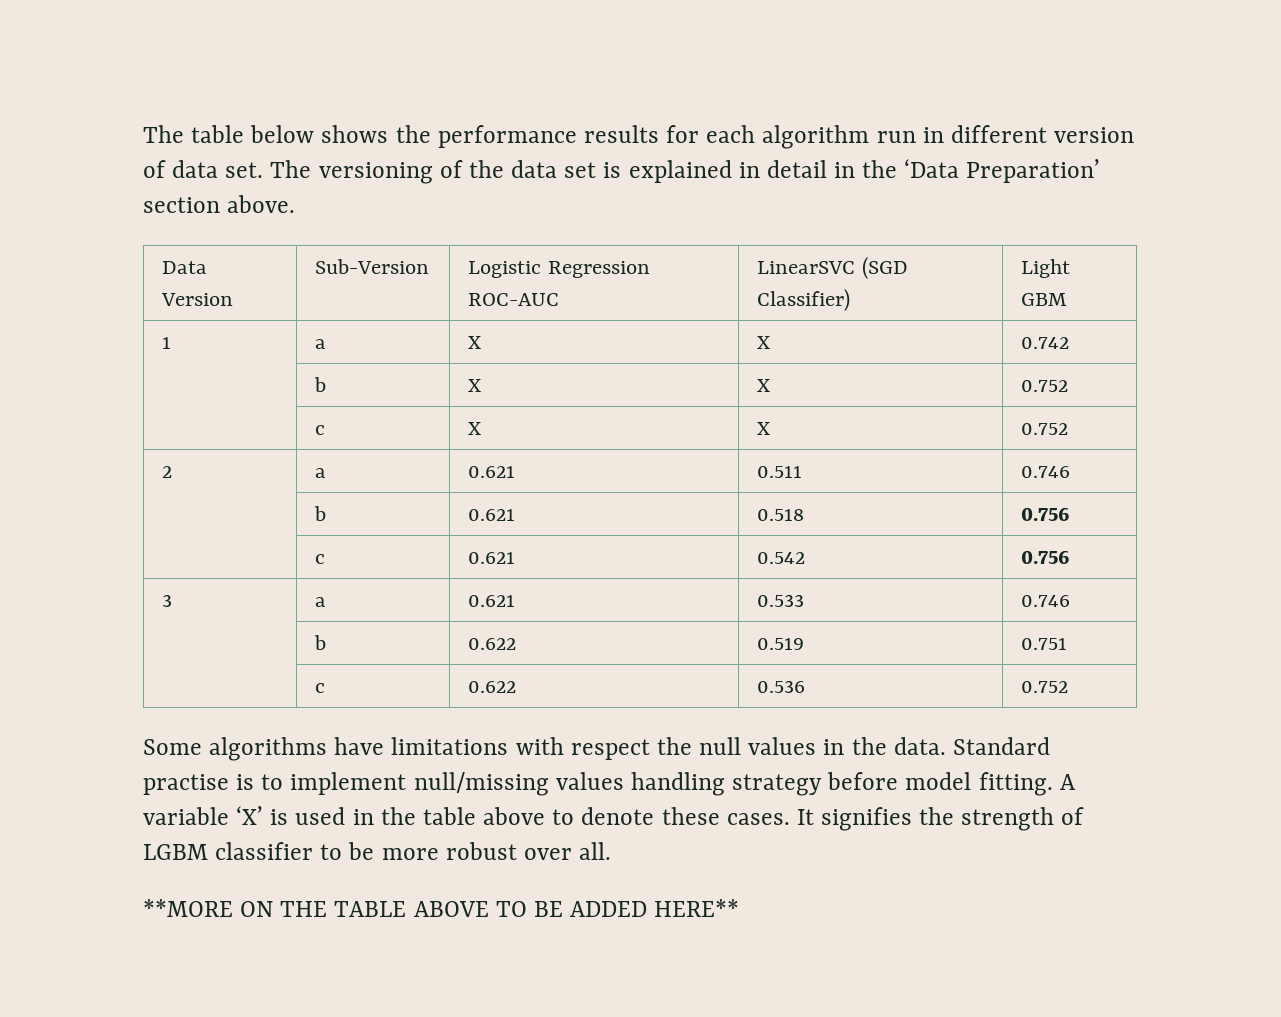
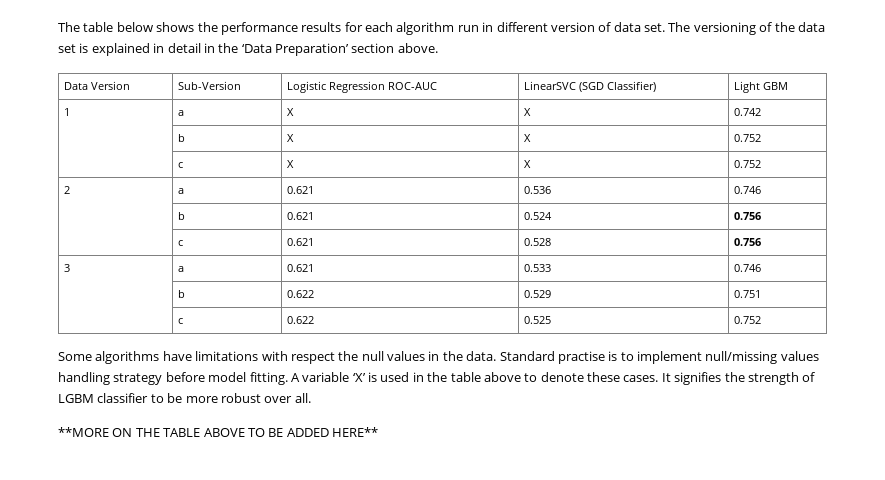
- 2 | a | 0.621 | 0.511 | 0.746
+ 2 | a | 0.621 | 0.536 | 0.746
- | b | 0.621 | 0.518 | 0.756
+ | b | 0.621 | 0.524 | 0.756
- | c | 0.621 | 0.542 | 0.756
+ | c | 0.621 | 0.528 | 0.756
- | b | 0.622 | 0.519 | 0.751
+ | b | 0.622 | 0.529 | 0.751
- | c | 0.622 | 0.536 | 0.752
+ | c | 0.622 | 0.525 | 0.752

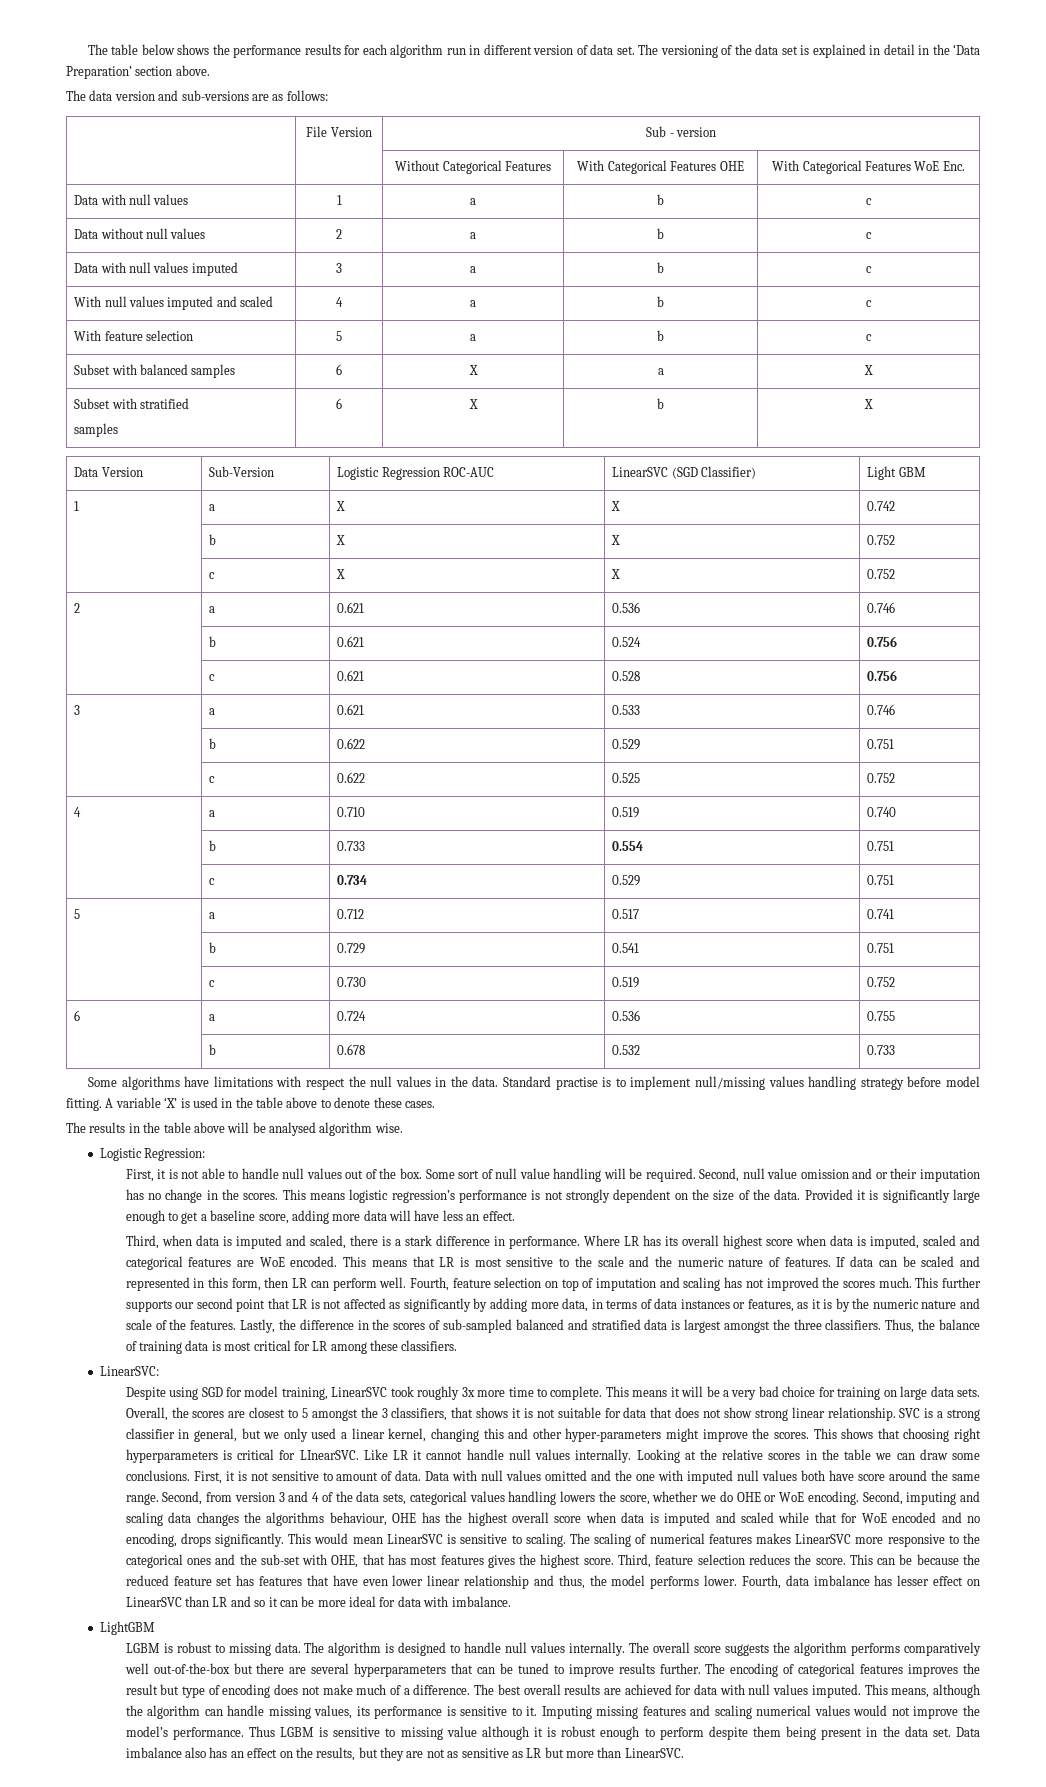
+ The data version and sub-versions are as follows:
+ | File Version | Sub - version
+ | | Without Categorical Features | With Categorical Features OHE | With Categorical Features WoE Enc.
+ Data with null values | 1 | a | b | c
+ Data without null values | 2 | a | b | c
+ Data with null values imputed | 3 | a | b | c
+ With null values imputed and scaled | 4 | a | b | c
+ With feature selection | 5 | a | b | c
+ Subset with balanced samples | 6 | X | a | X
+ Subset with stratified
+ samples | 6 | X | b | X
+ 4 | a | 0.710 | 0.519 | 0.740
+ | b | 0.733 | 0.554 | 0.751
+ | c | 0.734 | 0.529 | 0.751
+ 5 | a | 0.712 | 0.517 | 0.741
+ | b | 0.729 | 0.541 | 0.751
+ | c | 0.730 | 0.519 | 0.752
+ 6 | a | 0.724 | 0.536 | 0.755
+ | b | 0.678 | 0.532 | 0.733
- A variable ‘X’ is used in the table above to denote these cases. It signifies the strength of LGBM classifier to be more robust over all.
- **MORE ON THE TABLE ABOVE TO BE ADDED HERE**
+ A variable ‘X’ is used in the table above to denote these cases.
+ The results in the table above will be analysed algorithm wise.
+ Logistic Regression:
+ First, it is not able to handle null values out of the box. Some sort of null value handling will be required. Second, null value omission and or their imputation has no change in the scores. This means logistic regression’s performance is not strongly dependent on the size of the data. Provided it is significantly large enough to get a baseline score, adding more data will have less an effect.
+ Third, when data is imputed and scaled, there is a stark difference in performance. Where LR has its overall highest score when data is imputed, scaled and categorical features are WoE encoded. This means that LR is most sensitive to the scale and the numeric nature of features. If data can be scaled and represented in this form, then LR can perform well. Fourth, feature selection on top of imputation and scaling has not improved the scores much. This further supports our second point that LR is not affected as significantly by adding more data, in terms of data instances or features, as it is by the numeric nature and scale of the features. Lastly, the difference in the scores of sub-sampled balanced and stratified data is largest amongst the three classifiers. Thus, the balance of training data is most critical for LR among these classifiers.
+ LinearSVC:
+ Despite using SGD for model training, LinearSVC took roughly 3x more time to complete. This means it will be a very bad choice for training on large data sets. Overall, the scores are closest to 5 amongst the 3 classifiers, that shows it is not suitable for data that does not show strong linear relationship. SVC is a strong classifier in general, but we only used a linear kernel, changing this and other hyper-parameters might improve the scores. This shows that choosing right hyperparameters is critical for LInearSVC. Like LR it cannot handle null values internally. Looking at the relative scores in the table we can draw some conclusions. First, it is not sensitive to amount of data. Data with null values omitted and the one with imputed null values both have score around the same range. Second, from version 3 and 4 of the data sets, categorical values handling lowers the score, whether we do OHE or WoE encoding. Second, imputing and scaling data changes the algorithms behaviour, OHE has the highest overall score when data is imputed and scaled while that for WoE encoded and no encoding, drops significantly. This would mean LinearSVC is sensitive to scaling. The scaling of numerical features makes LinearSVC more responsive to the categorical ones and the sub-set with OHE, that has most features gives the highest score. Third, feature selection reduces the score. This can be because the reduced feature set has features that have even lower linear relationship and thus, the model performs lower. Fourth, data imbalance has lesser effect on LinearSVC than LR and so it can be more ideal for data with imbalance.
+ LightGBM
+ LGBM is robust to missing data. The algorithm is designed to handle null values internally. The overall score suggests the algorithm performs comparatively well out-of-the-box but there are several hyperparameters that can be tuned to improve results further. The encoding of categorical features improves the result but type of encoding does not make much of a difference. The best overall results are achieved for data with null values imputed. This means, although the algorithm can handle missing values, its performance is sensitive to it. Imputing missing features and scaling numerical values would not improve the model’s performance. Thus LGBM is sensitive to missing value although it is robust enough to perform despite them being present in the data set. Data imbalance also has an effect on the results, but they are not as sensitive as LR but more than LinearSVC.

